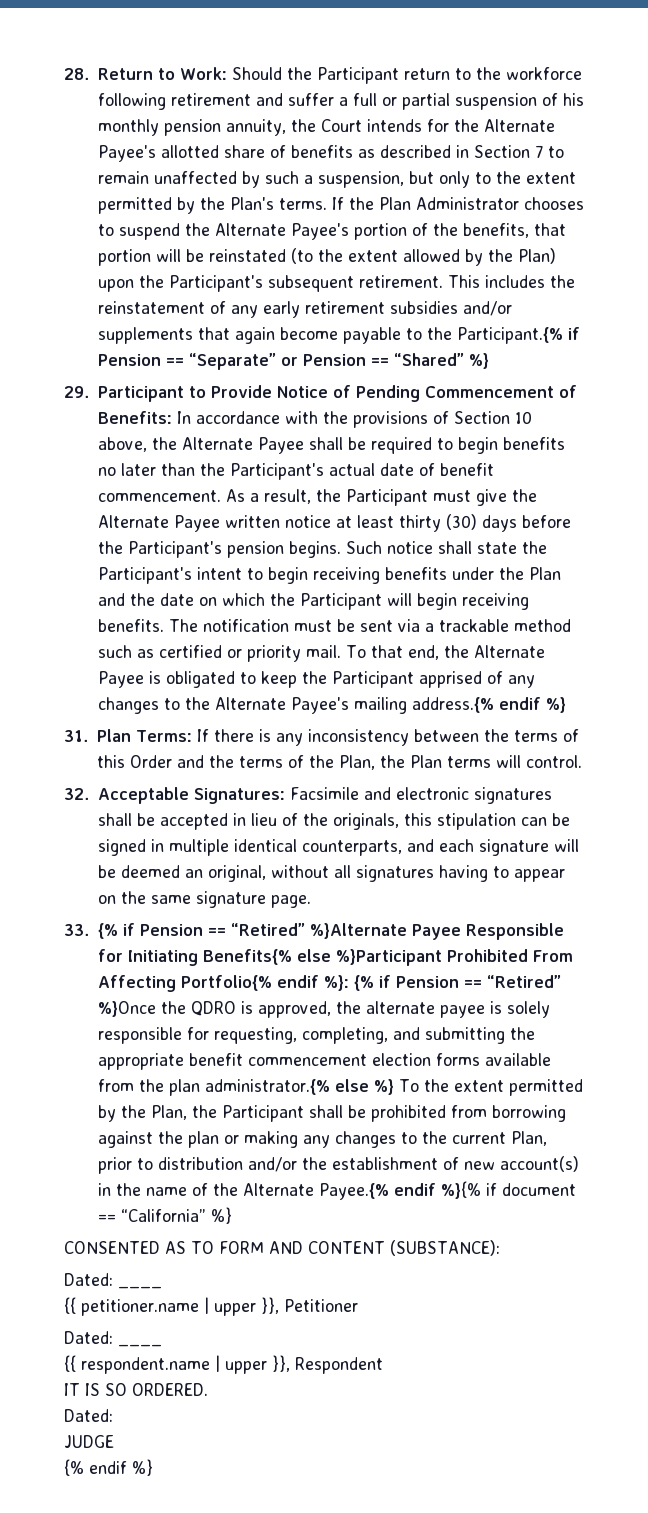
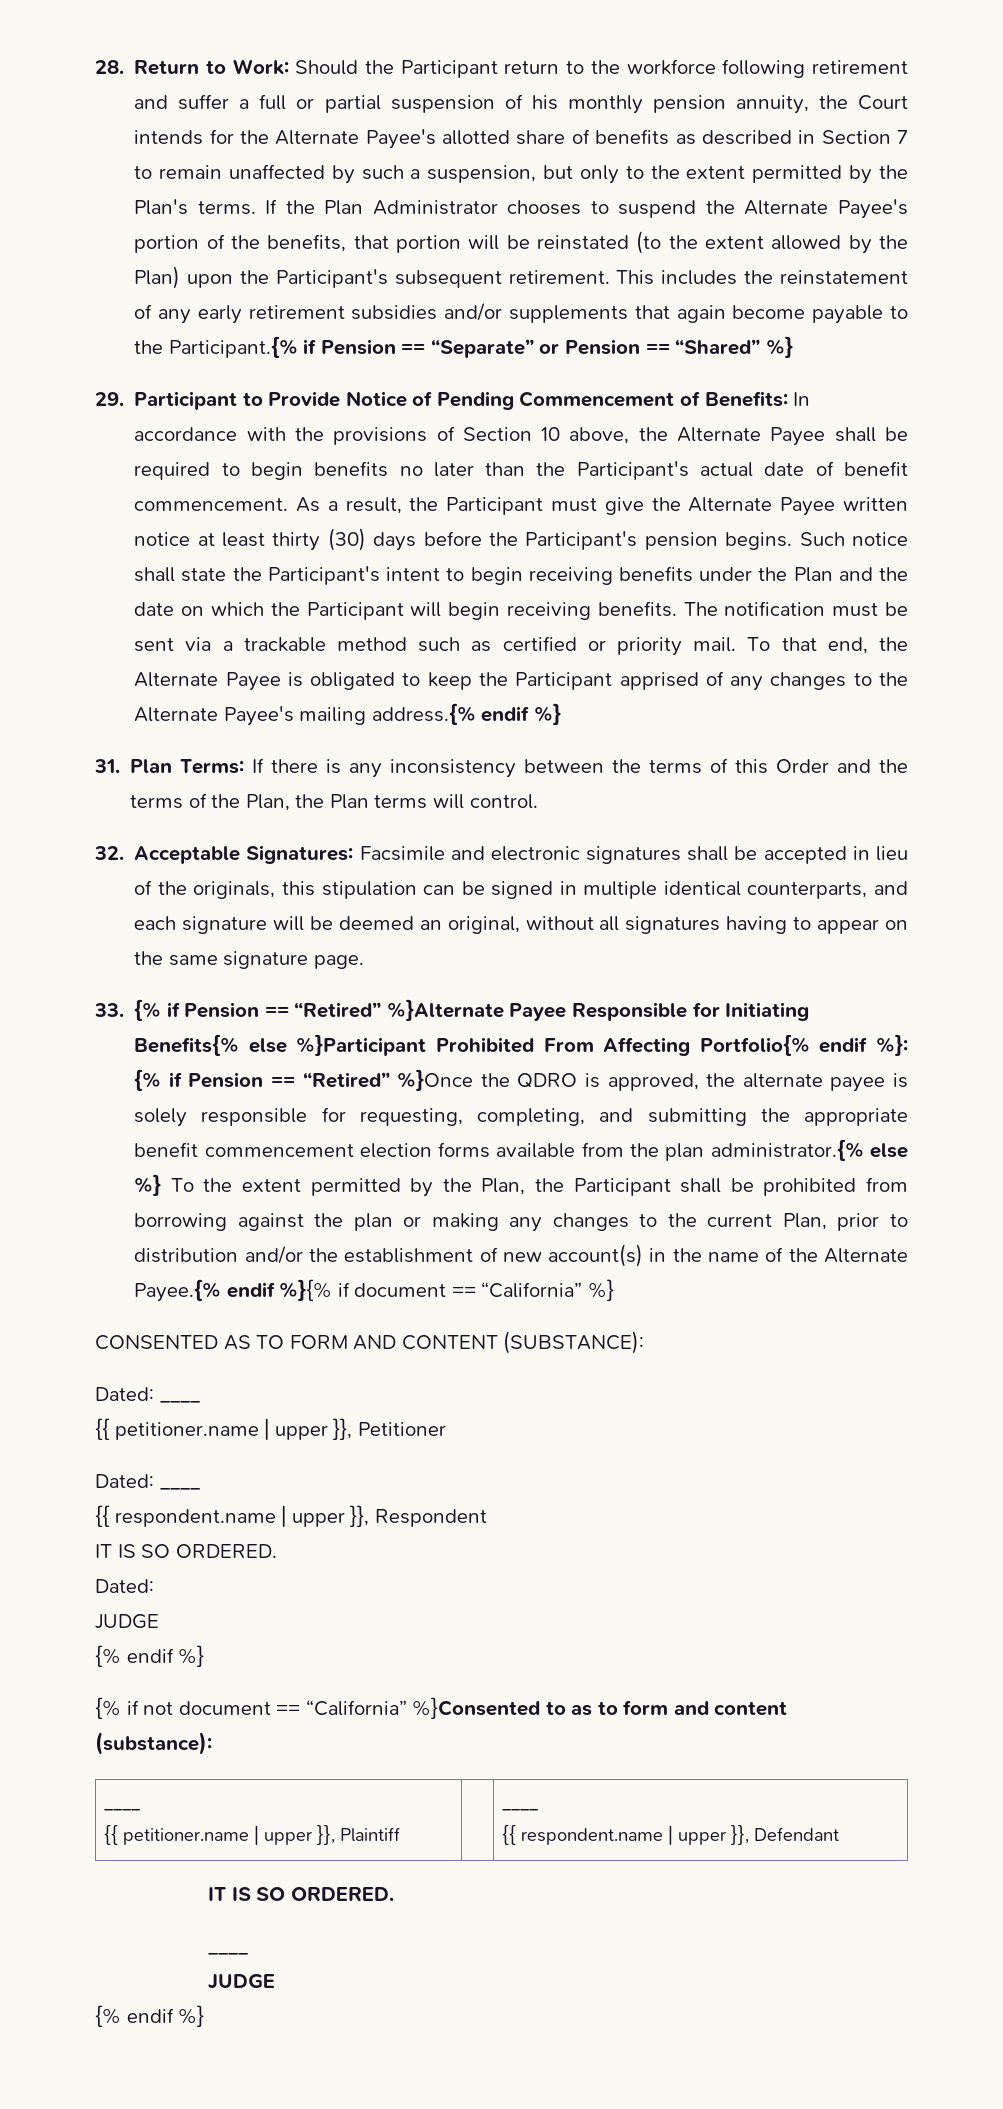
+ {% if not document == “California” %}Consented to as to form and content (substance):
+ ____
+ {{ petitioner.name | upper }}, Plaintiff | | ____
+ {{ respondent.name | upper }}, Defendant
+ IT IS SO ORDERED.
+ ____
+ JUDGE
+ {% endif %}

